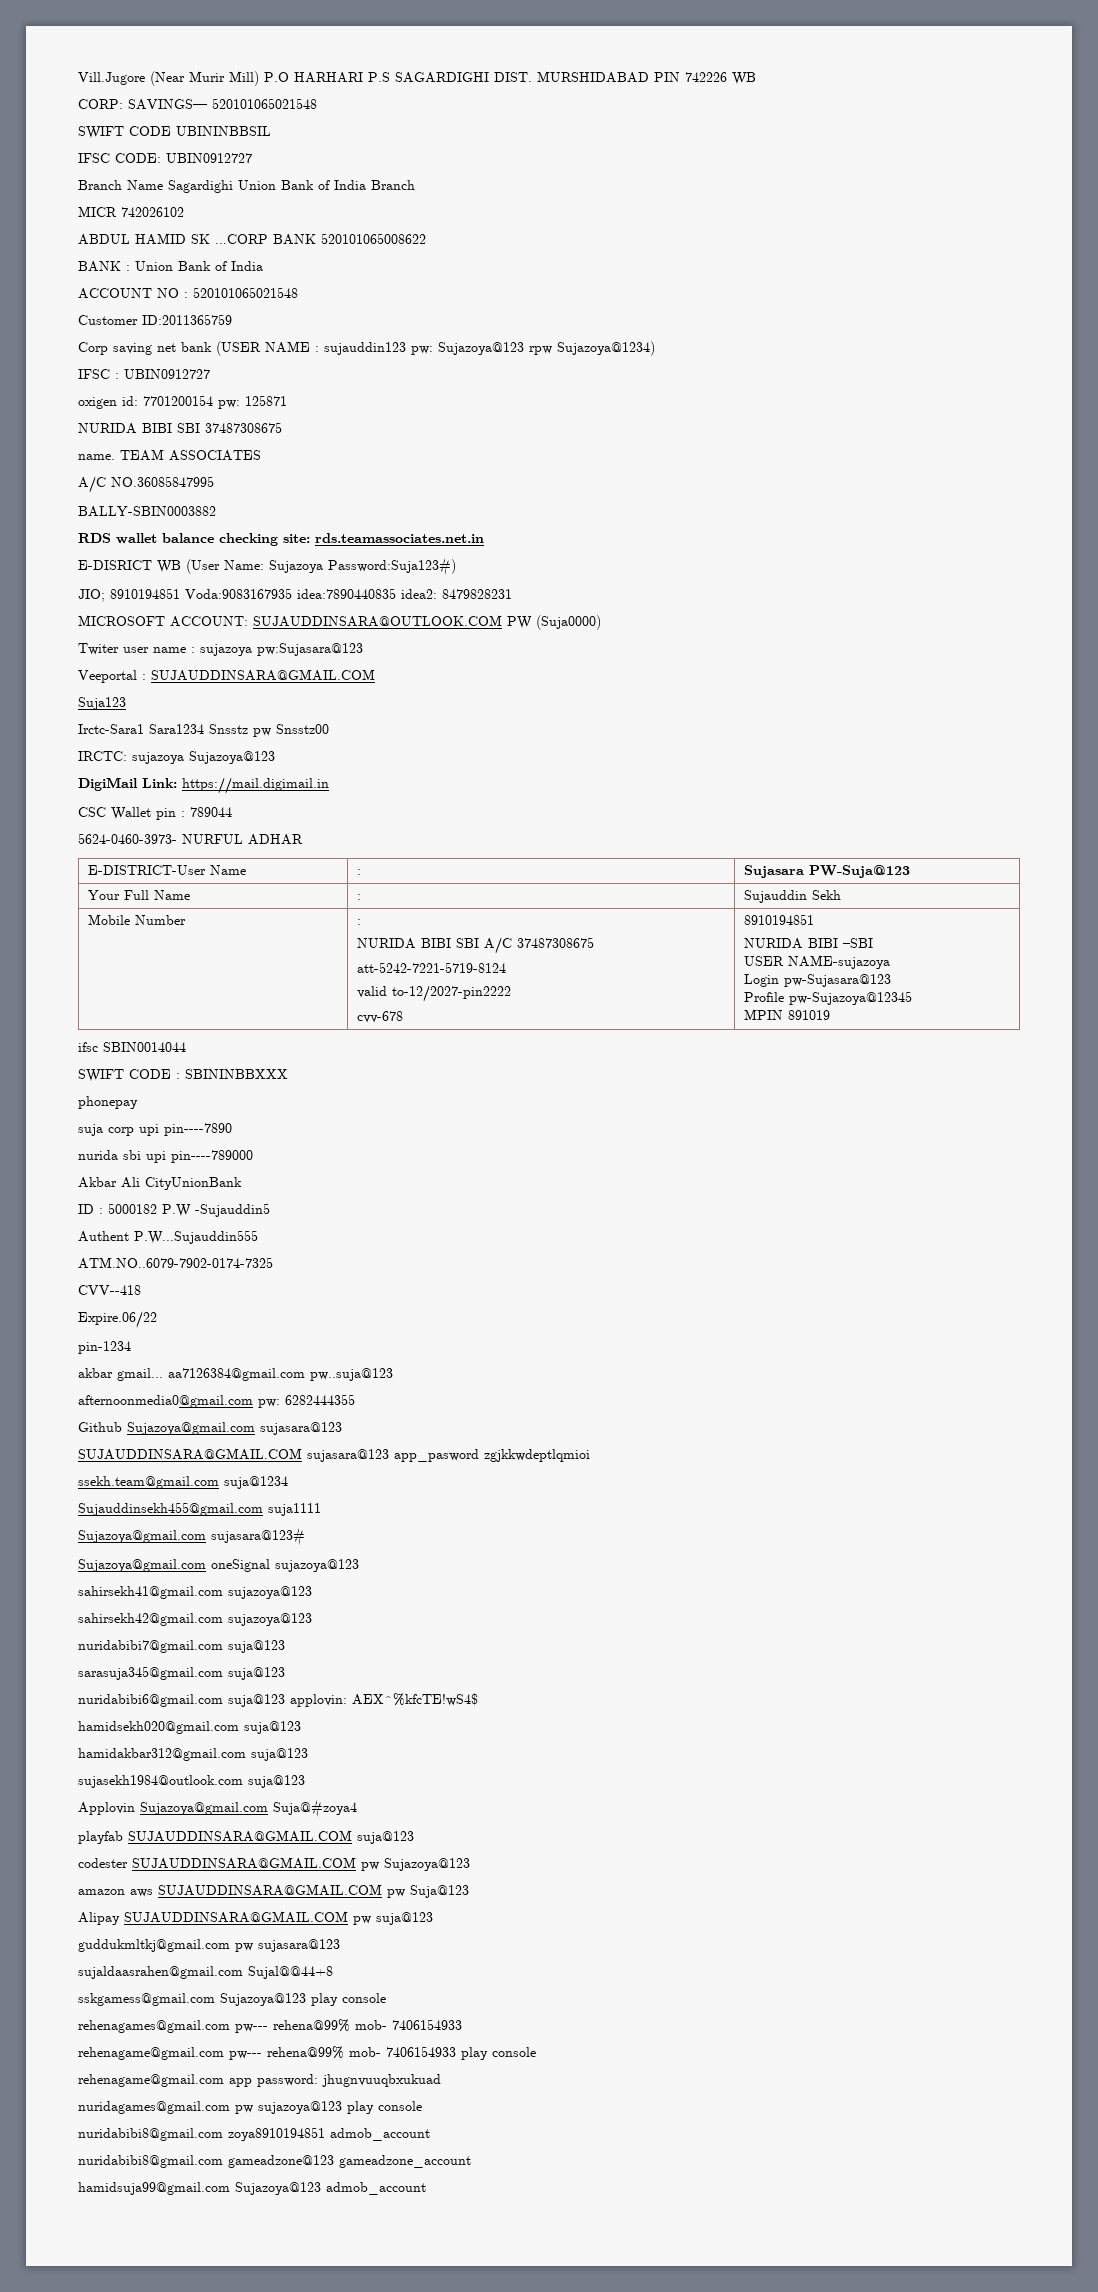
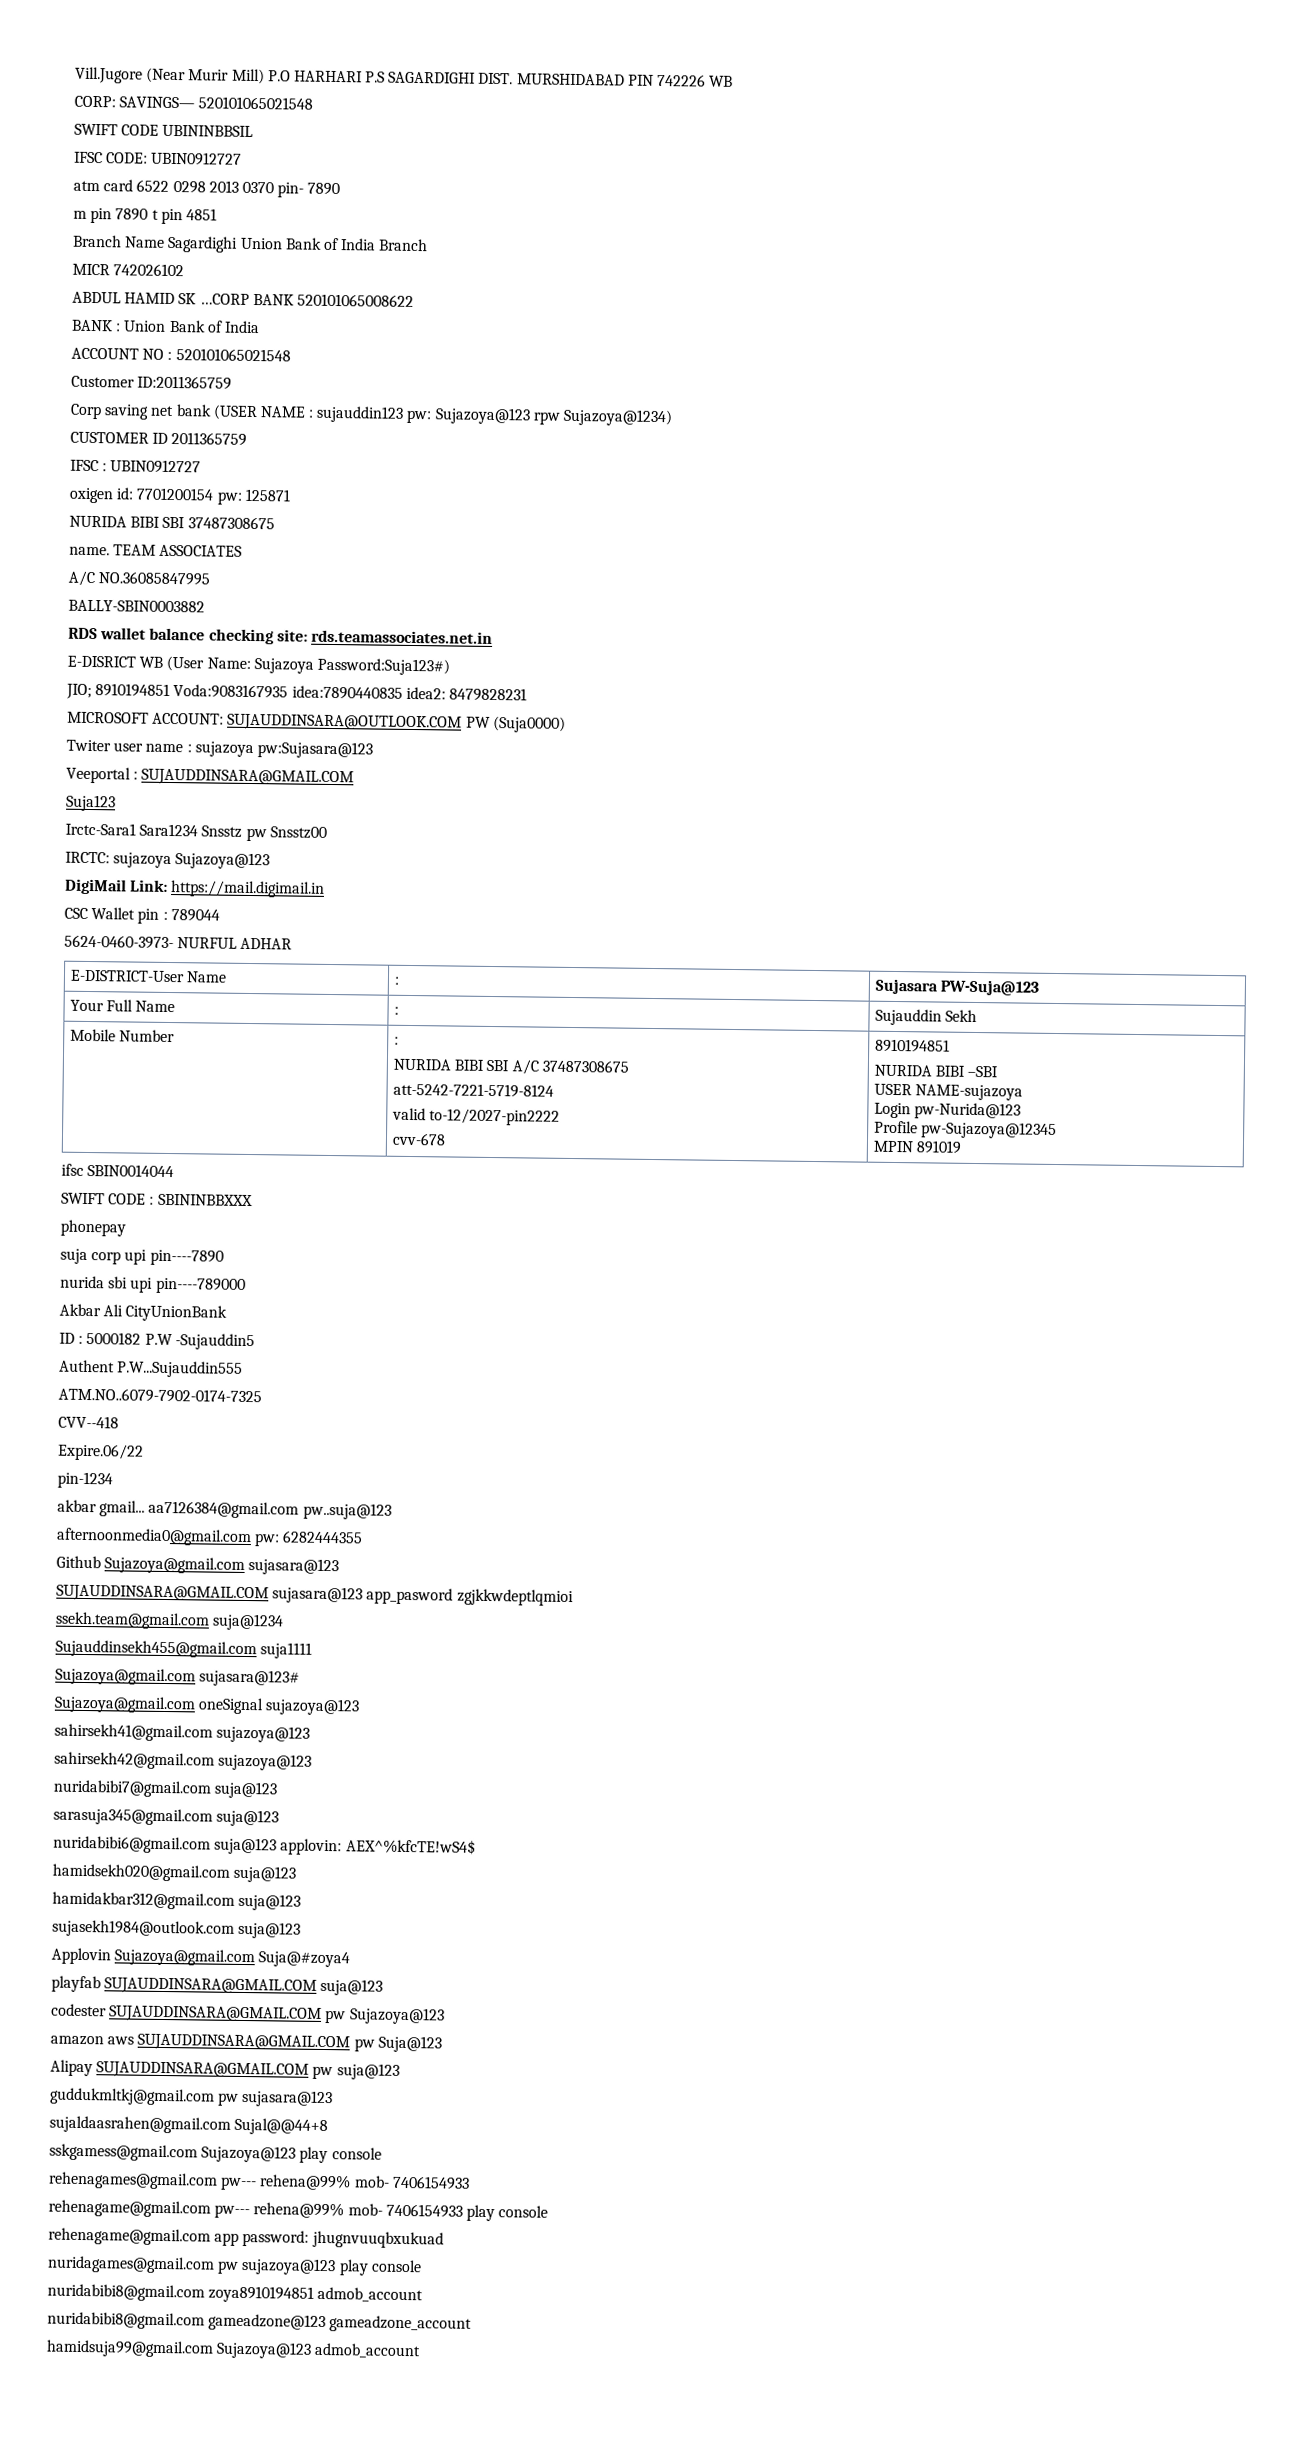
+ atm card 6522 0298 2013 0370 pin- 7890
+ m pin 7890 t pin 4851
+ CUSTOMER ID 2011365759
  Mobile Number | :
  NURIDA BIBI SBI A/C 37487308675
  att-5242-7221-5719-8124
  valid to-12/2027-pin2222
  cvv-678 | 8910194851
  NURIDA BIBI –SBI
  USER NAME-sujazoya
- Login pw-Sujasara@123
+ Login pw-Nurida@123

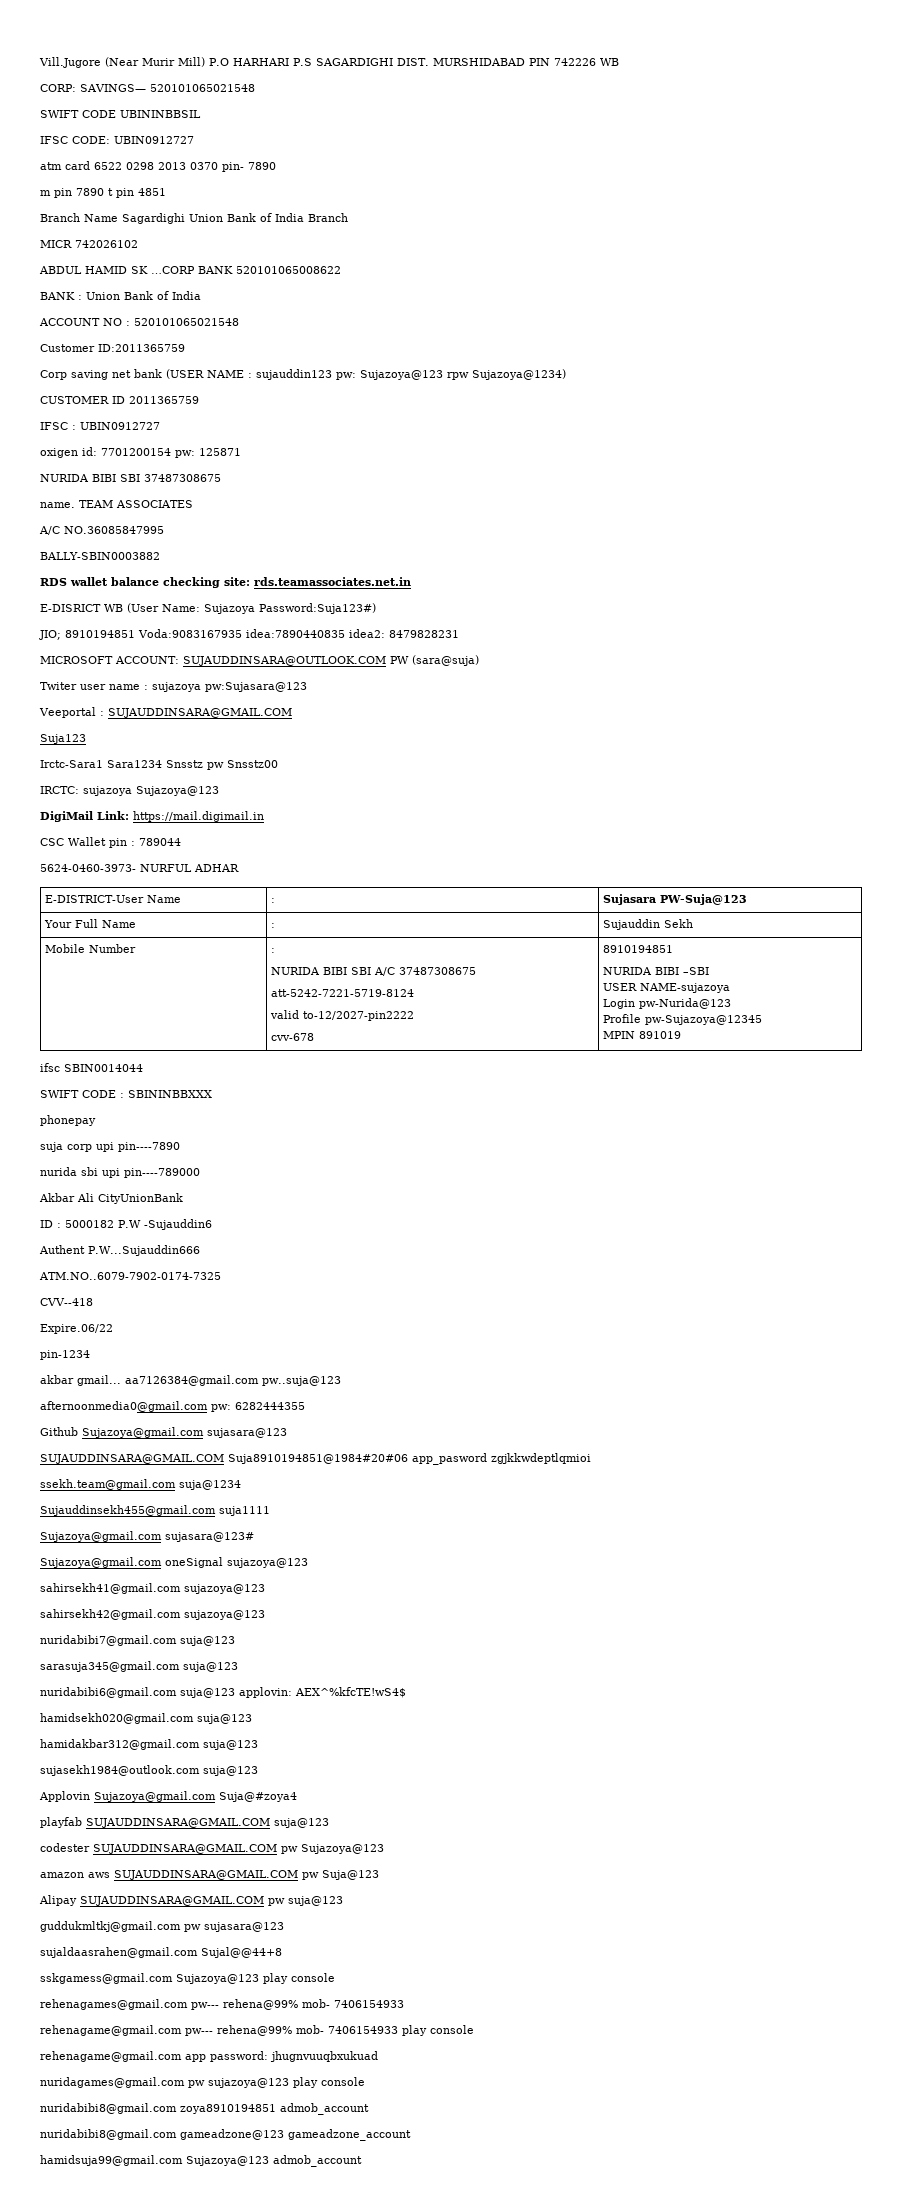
- MICROSOFT ACCOUNT: SUJAUDDINSARA@OUTLOOK.COM PW (Suja0000)
+ MICROSOFT ACCOUNT: SUJAUDDINSARA@OUTLOOK.COM PW (sara@suja)
- ID : 5000182 P.W -Sujauddin5
+ ID : 5000182 P.W -Sujauddin6
- Authent P.W...Sujauddin555
+ Authent P.W...Sujauddin666
- SUJAUDDINSARA@GMAIL.COM sujasara@123 app_pasword zgjkkwdeptlqmioi
+ SUJAUDDINSARA@GMAIL.COM Suja8910194851@1984#20#06 app_pasword zgjkkwdeptlqmioi

